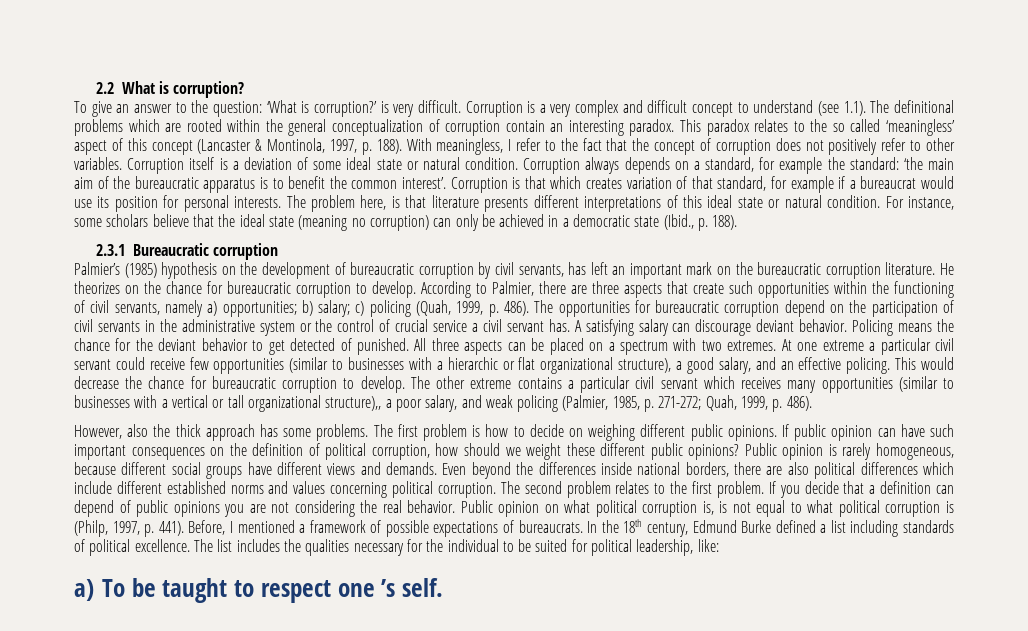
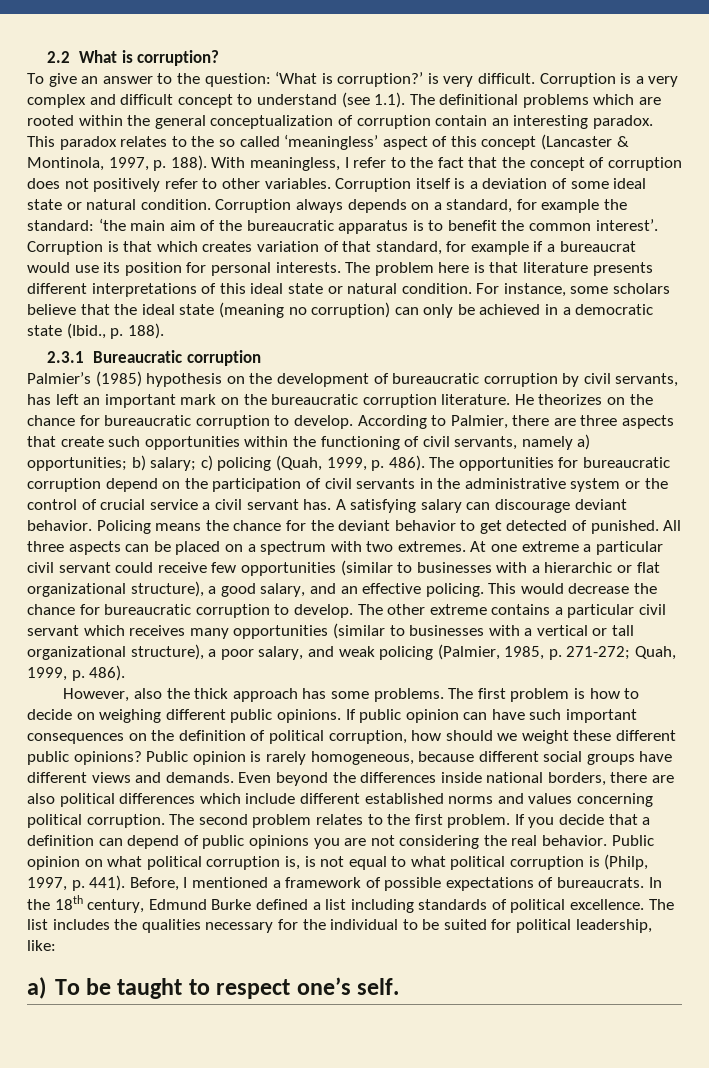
- The problem here, is that literature presents different interpretations of this ideal state or natural condition.
+ The problem here is that literature presents different interpretations of this ideal state or natural condition.
- The other extreme contains a particular civil servant which receives many opportunities (similar to businesses with a vertical or tall organizational structure),, a poor salary, and weak policing (Palmier, 1985, p. 271-272; Quah, 1999, p. 486).
+ The other extreme contains a particular civil servant which receives many opportunities (similar to businesses with a vertical or tall organizational structure), a poor salary, and weak policing (Palmier, 1985, p. 271-272; Quah, 1999, p. 486).
- a) To be taught to respect one ’s self.
+ a) To be taught to respect one’s self.

